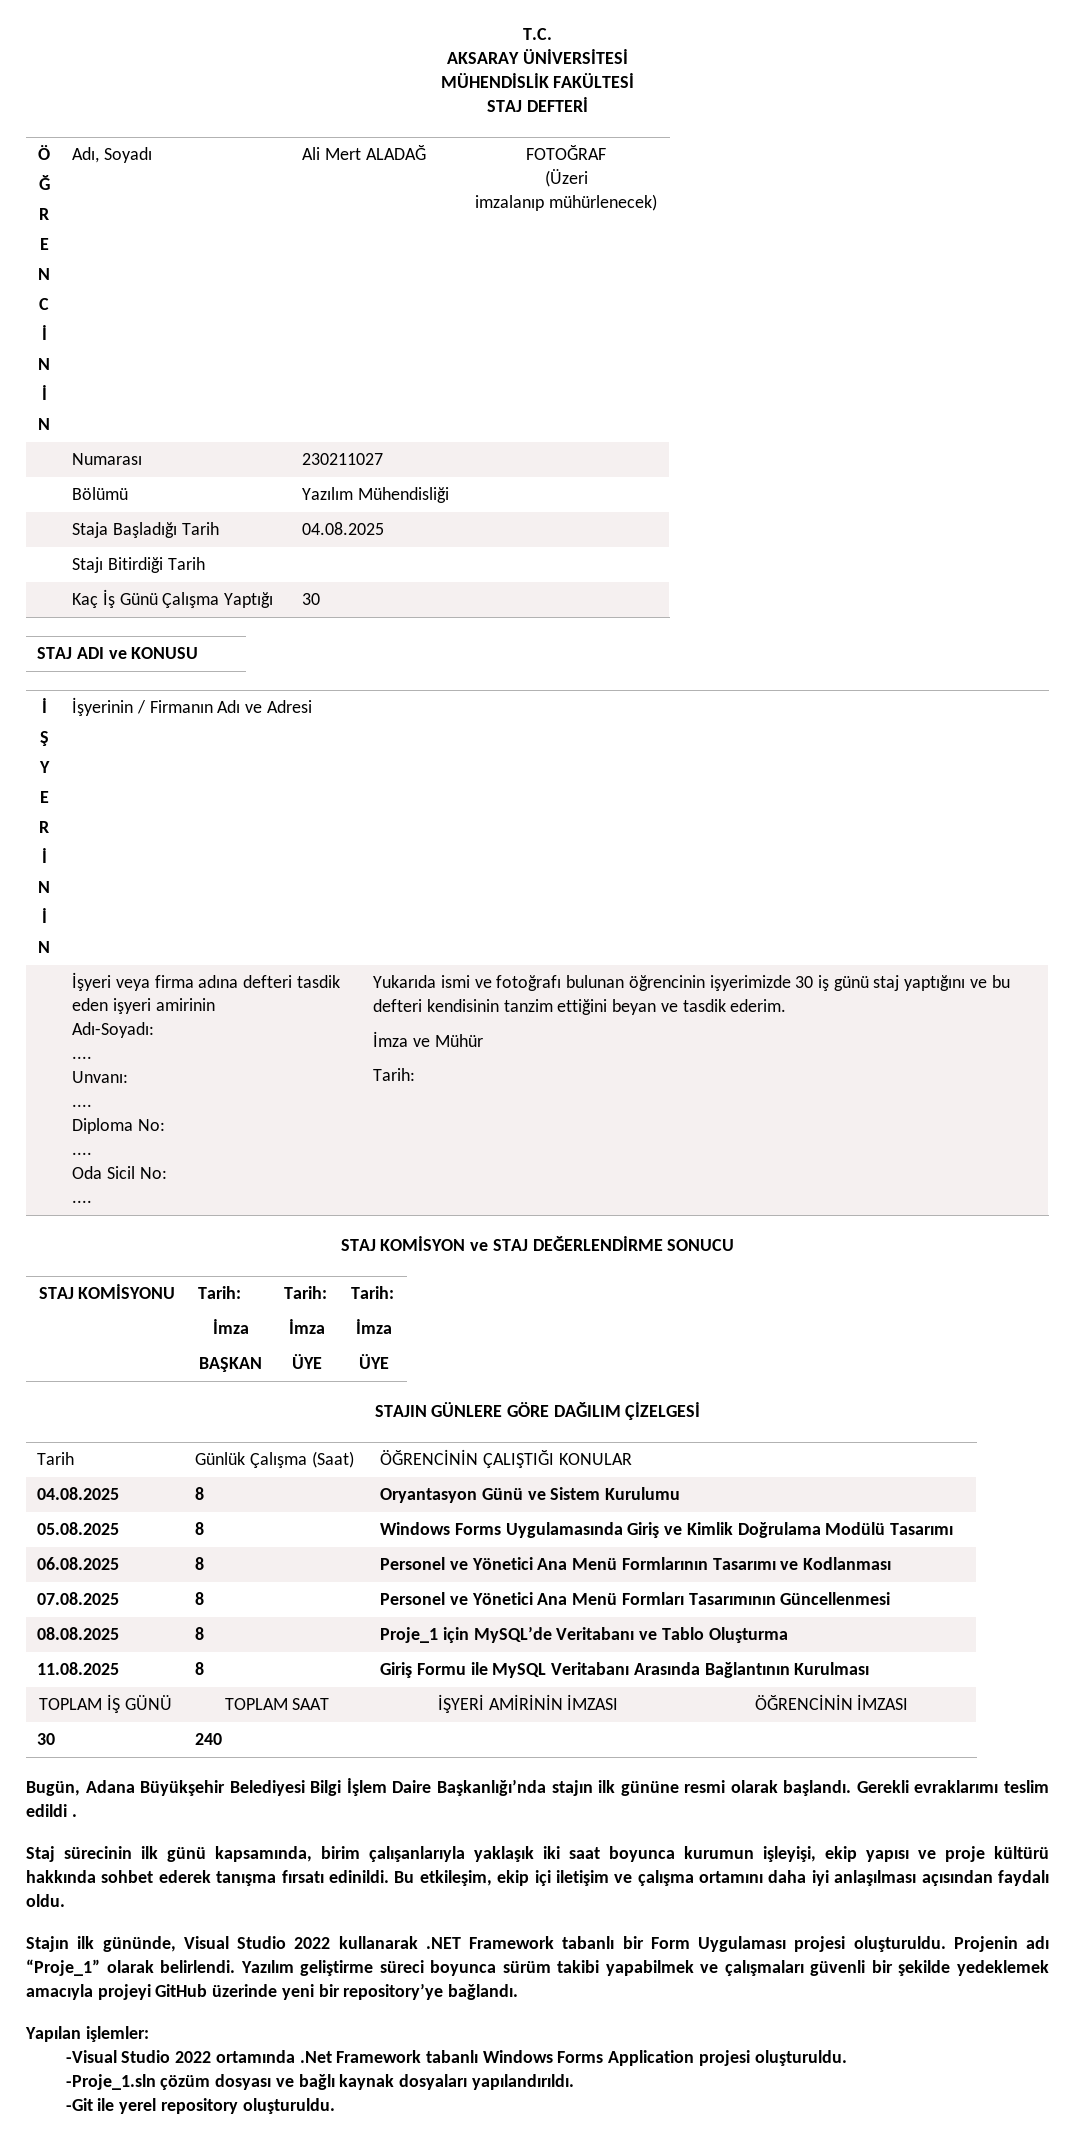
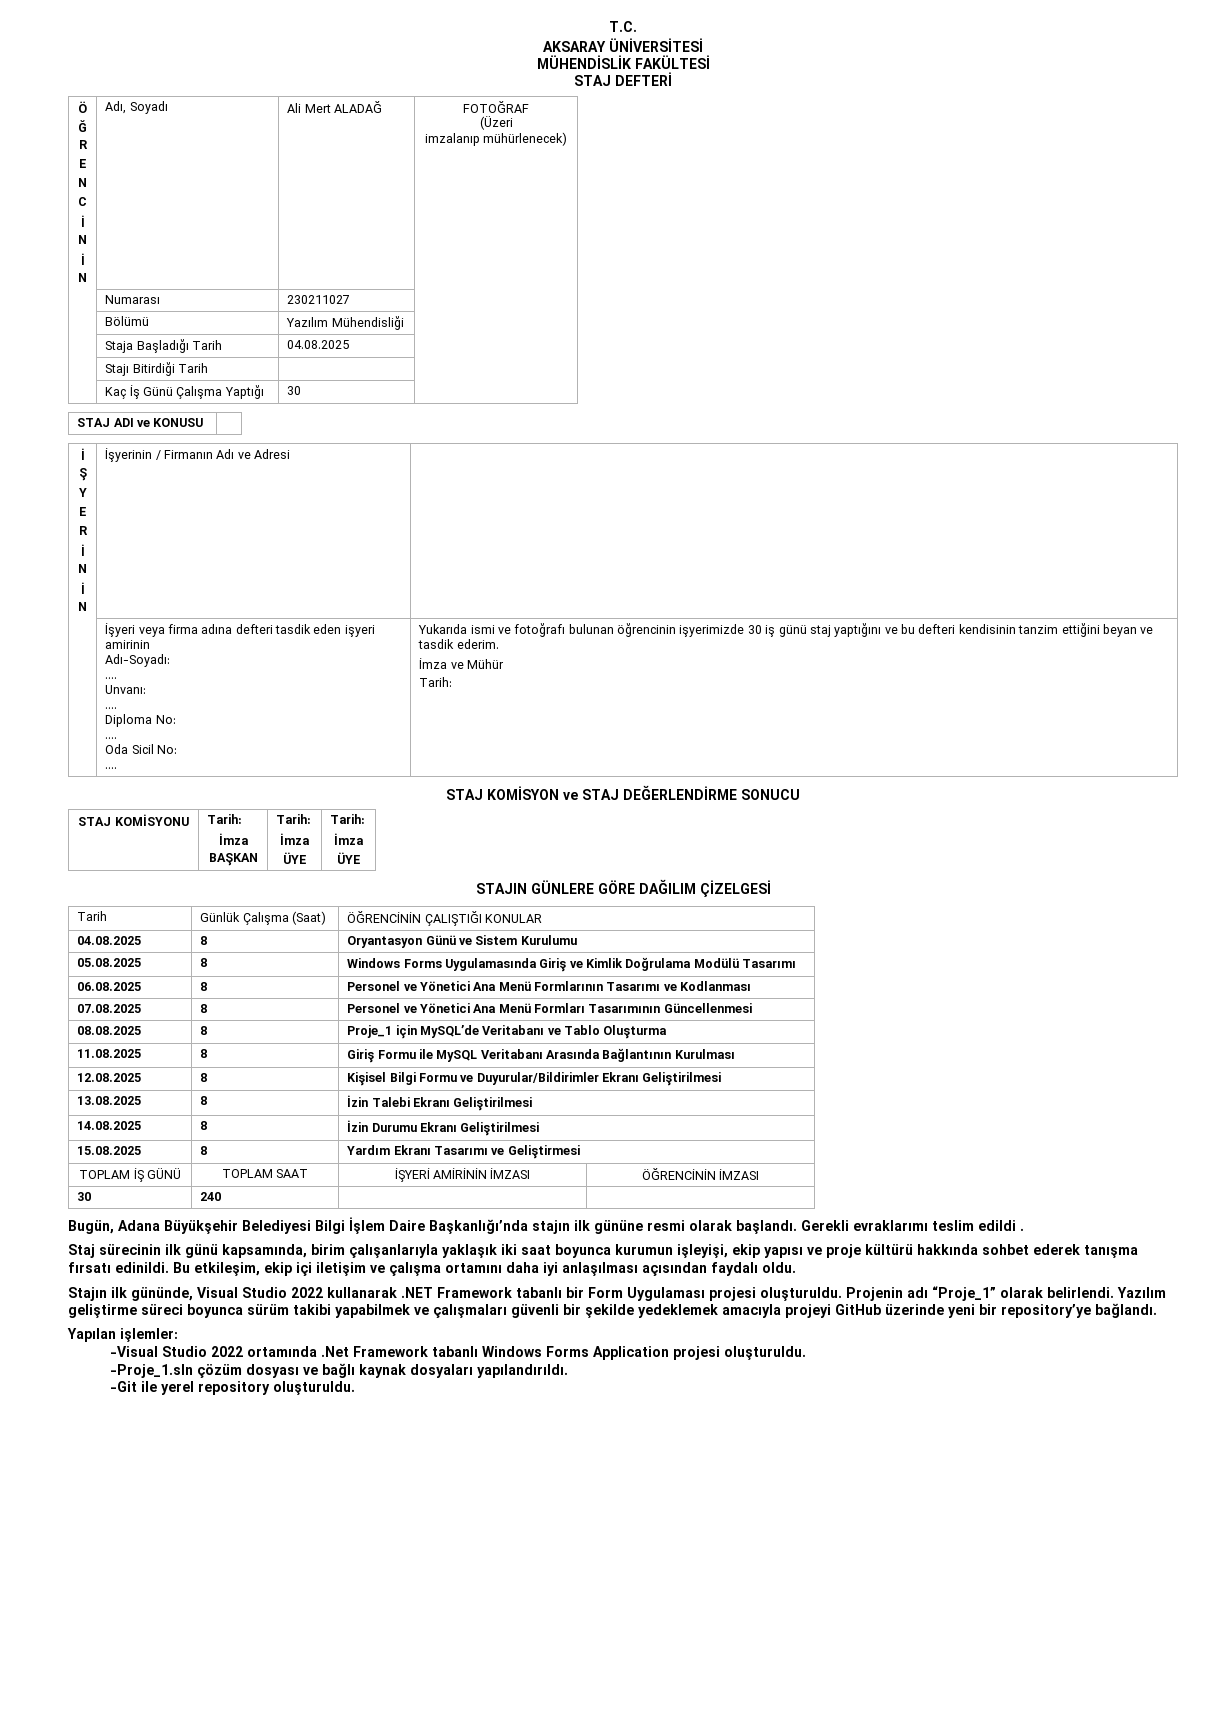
+ 12.08.2025 | 8 | Kişisel Bilgi Formu ve Duyurular/Bildirimler Ekranı Geliştirilmesi
+ 13.08.2025 | 8 | İzin Talebi Ekranı Geliştirilmesi
+ 14.08.2025 | 8 | İzin Durumu Ekranı Geliştirilmesi
+ 15.08.2025 | 8 | Yardım Ekranı Tasarımı ve Geliştirmesi

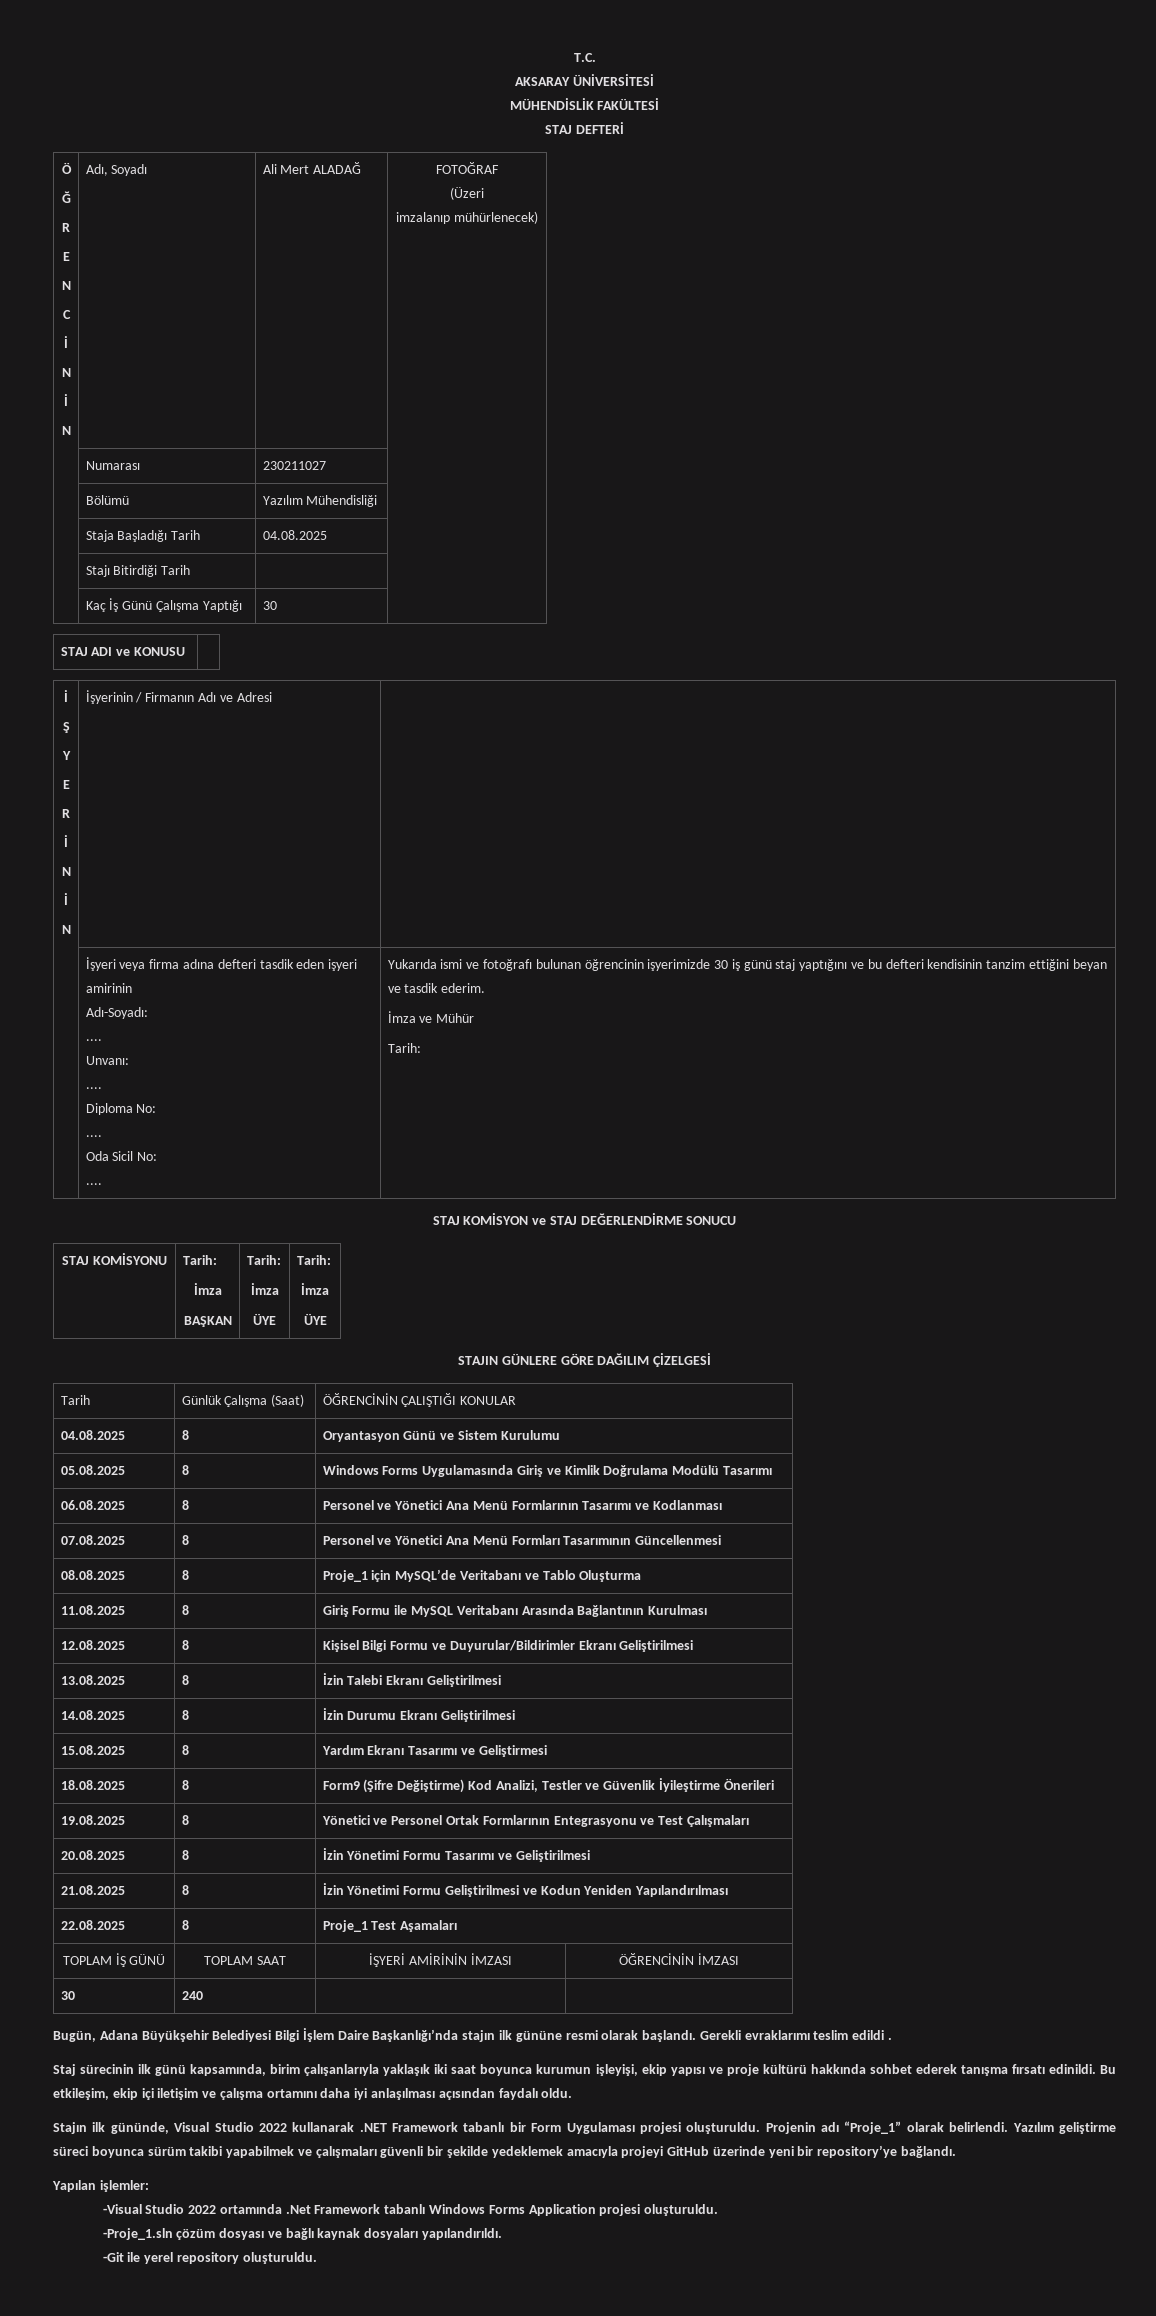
+ 18.08.2025 | 8 | Form9 (Şifre Değiştirme) Kod Analizi, Testler ve Güvenlik İyileştirme Önerileri
+ 19.08.2025 | 8 | Yönetici ve Personel Ortak Formlarının Entegrasyonu ve Test Çalışmaları
+ 20.08.2025 | 8 | İzin Yönetimi Formu Tasarımı ve Geliştirilmesi
+ 21.08.2025 | 8 | İzin Yönetimi Formu Geliştirilmesi ve Kodun Yeniden Yapılandırılması
+ 22.08.2025 | 8 | Proje_1 Test Aşamaları

